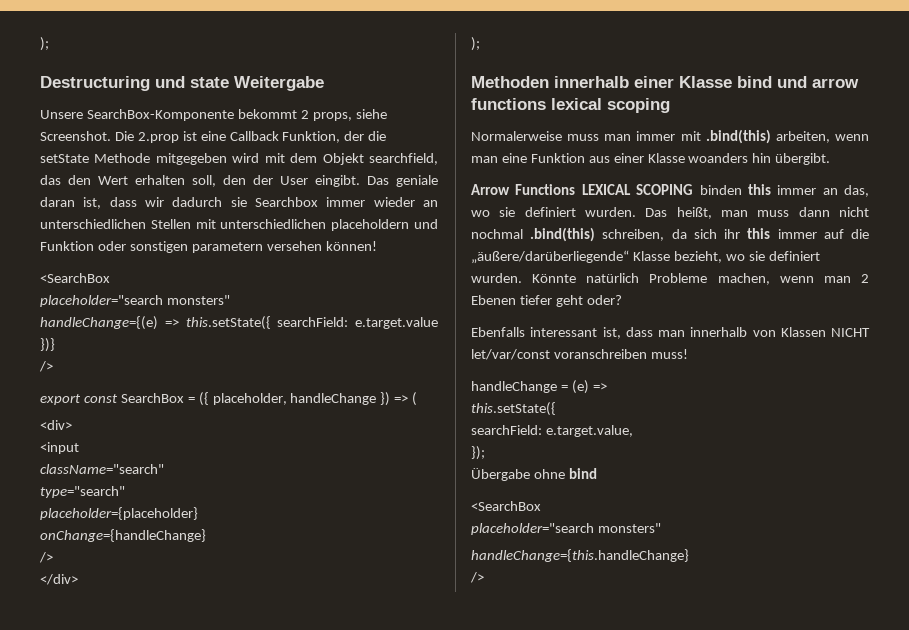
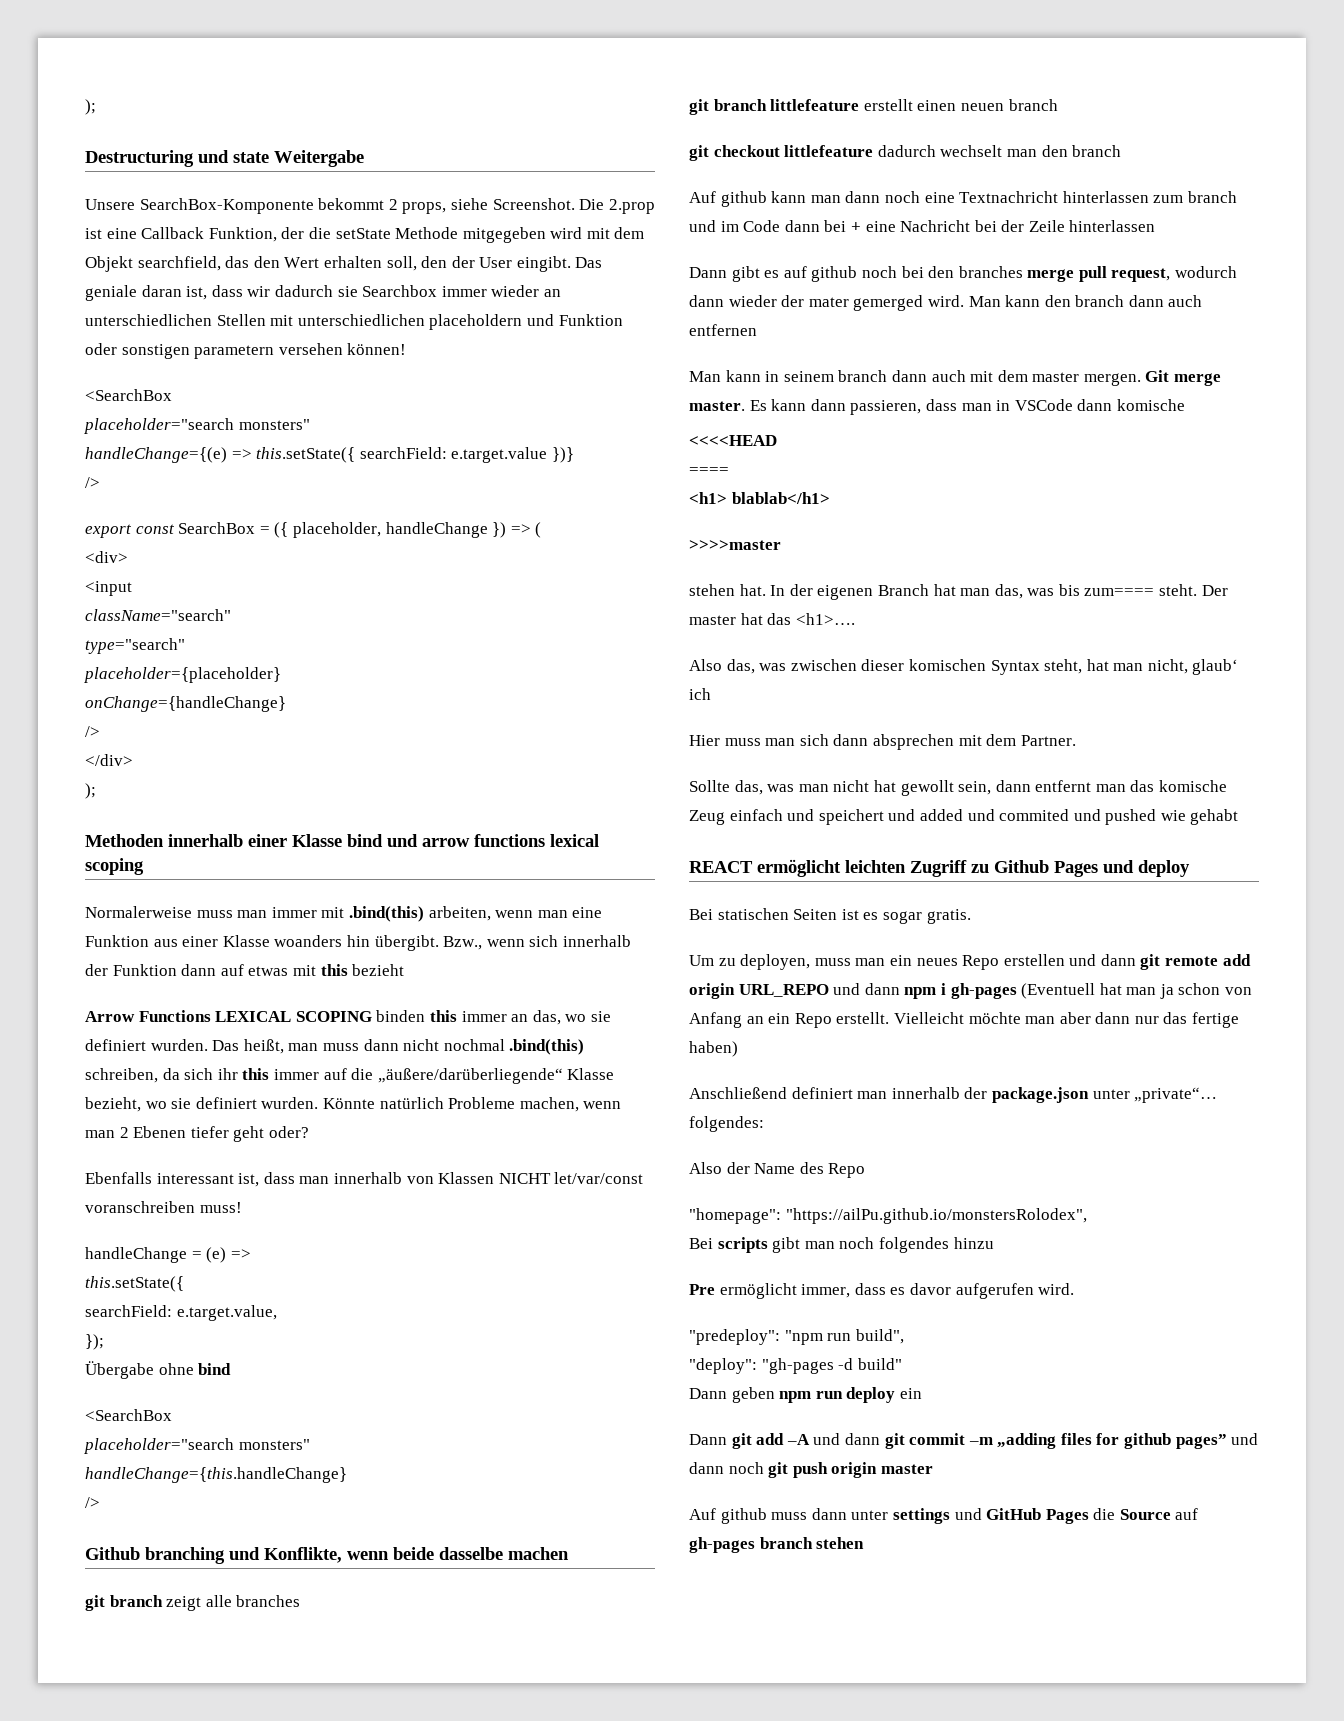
+ Bzw., wenn sich innerhalb der Funktion dann auf etwas mit this bezieht
+ Github branching und Konflikte, wenn beide dasselbe machen
+ git branch zeigt alle branches
+ git branch littlefeature erstellt einen neuen branch
+ git checkout littlefeature dadurch wechselt man den branch
+ Auf github kann man dann noch eine Textnachricht hinterlassen zum branch und im Code dann bei + eine Nachricht bei der Zeile hinterlassen
+ Dann gibt es auf github noch bei den branches merge pull request, wodurch dann wieder der mater gemerged wird. Man kann den branch dann auch entfernen
+ Man kann in seinem branch dann auch mit dem master mergen. Git merge master. Es kann dann passieren, dass man in VSCode dann komische
+ <<<<HEAD
+ ====
+ <h1> blablab</h1>
+ >>>>master
+ stehen hat. In der eigenen Branch hat man das, was bis zum==== steht. Der master hat das <h1>….
+ Also das, was zwischen dieser komischen Syntax steht, hat man nicht, glaub‘ ich
+ Hier muss man sich dann absprechen mit dem Partner.
+ Sollte das, was man nicht hat gewollt sein, dann entfernt man das komische Zeug einfach und speichert und added und commited und pushed wie gehabt
+ REACT ermöglicht leichten Zugriff zu Github Pages und deploy
+ Bei statischen Seiten ist es sogar gratis.
+ Um zu deployen, muss man ein neues Repo erstellen und dann git remote add origin URL_REPO und dann npm i gh-pages (Eventuell hat man ja schon von Anfang an ein Repo erstellt. Vielleicht möchte man aber dann nur das fertige haben)
+ Anschließend definiert man innerhalb der package.json unter „private“… folgendes:
+ Also der Name des Repo
+ "homepage": "https://ailPu.github.io/monstersRolodex",
+ Bei scripts gibt man noch folgendes hinzu
+ Pre ermöglicht immer, dass es davor aufgerufen wird.
+ "predeploy": "npm run build",
+ "deploy": "gh-pages -d build"
+ Dann geben npm run deploy ein
+ Dann git add –A und dann git commit –m „adding files for github pages” und dann noch git push origin master
+ Auf github muss dann unter settings und GitHub Pages die Source auf gh-pages branch stehen

